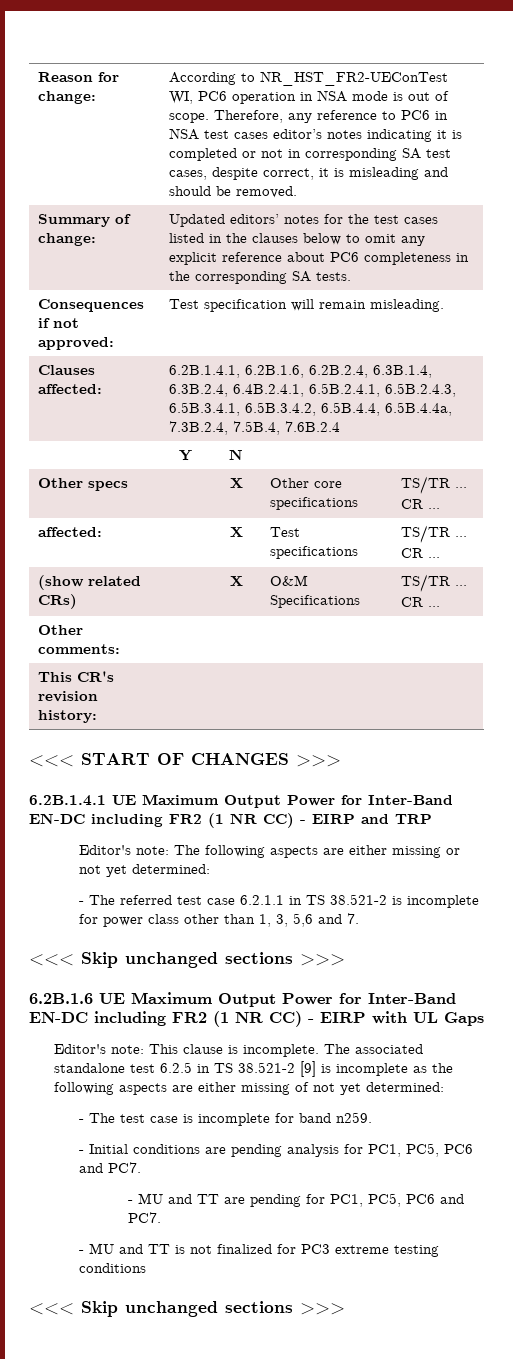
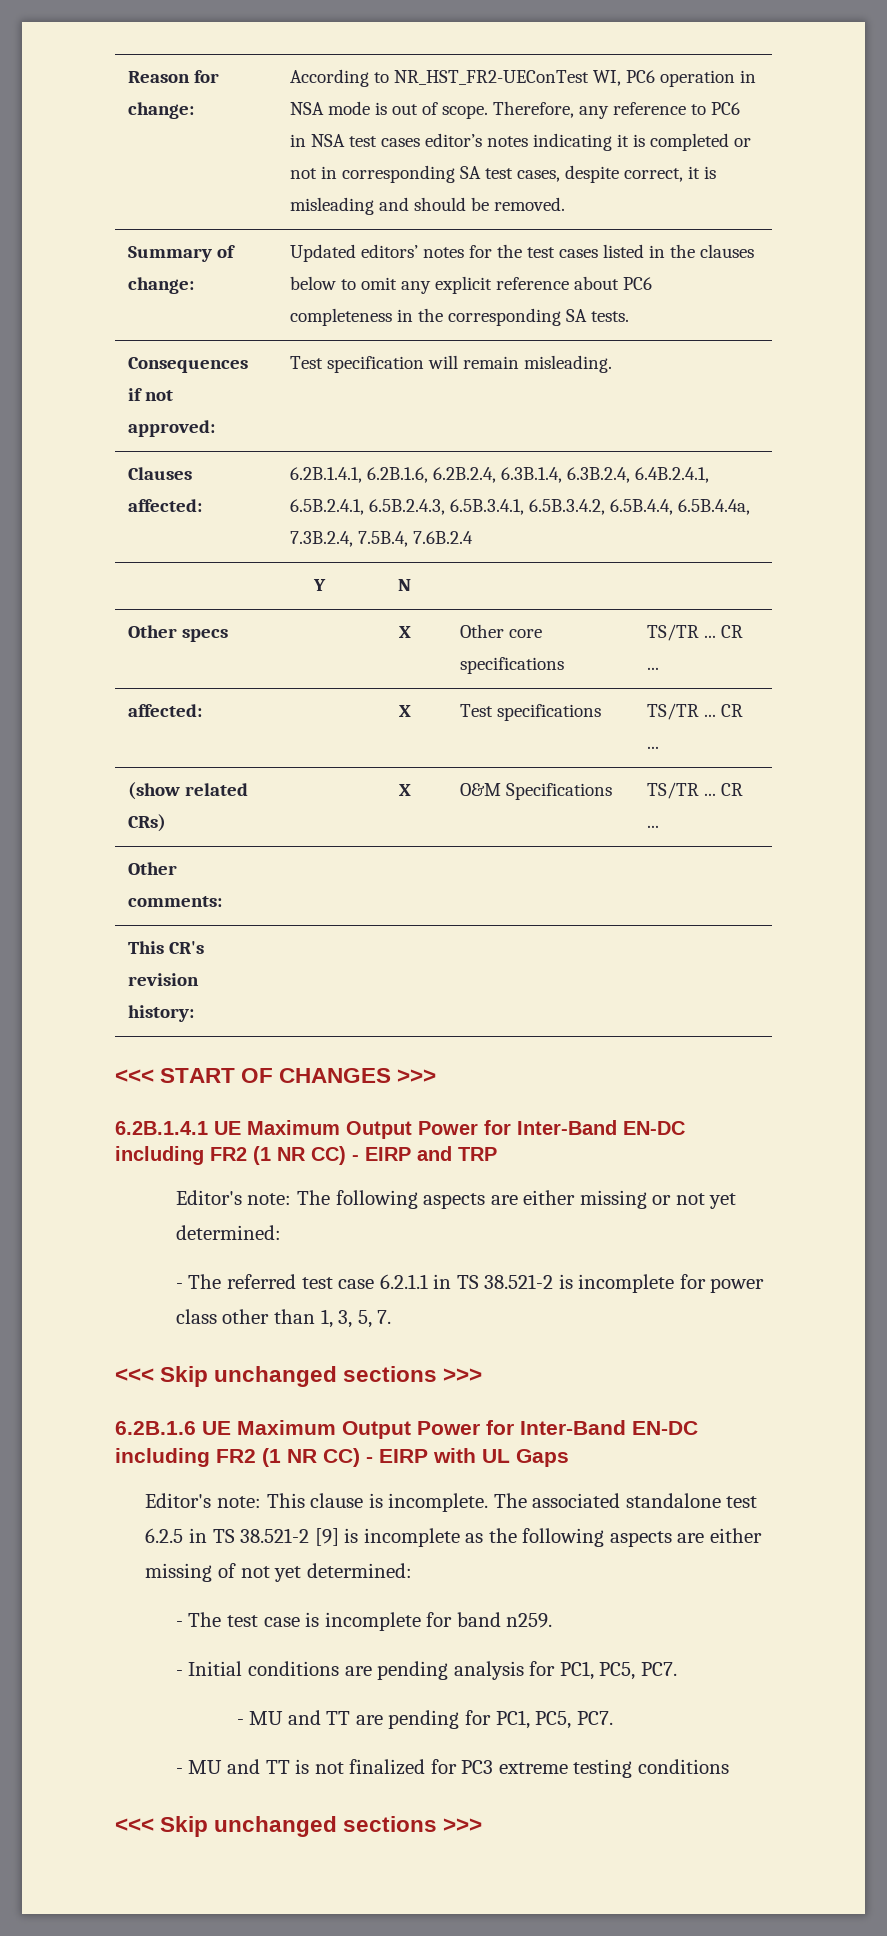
- - The referred test case 6.2.1.1 in TS 38.521-2 is incomplete for power class other than 1, 3, 5,6 and 7.
+ - The referred test case 6.2.1.1 in TS 38.521-2 is incomplete for power class other than 1, 3, 5, 7.
- - Initial conditions are pending analysis for PC1, PC5, PC6 and PC7.
+ - Initial conditions are pending analysis for PC1, PC5, PC7.
- - MU and TT are pending for PC1, PC5, PC6 and PC7.
+ - MU and TT are pending for PC1, PC5, PC7.

